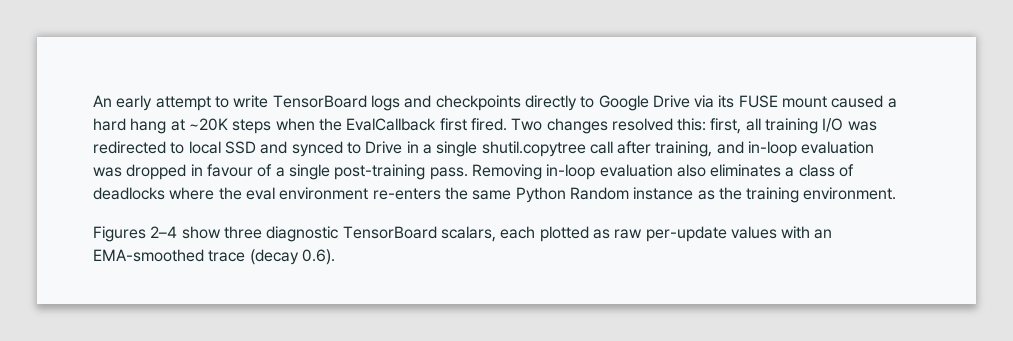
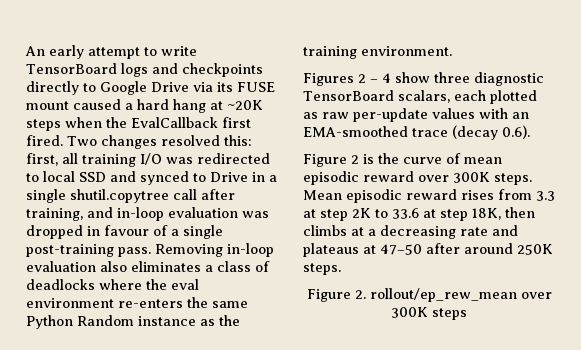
- Figures 2–4 show three diagnostic TensorBoard scalars, each plotted as raw per-update values with an EMA-smoothed trace (decay 0.6).
+ Figures 2 – 4 show three diagnostic TensorBoard scalars, each plotted as raw per-update values with an EMA-smoothed trace (decay 0.6).
+ Figure 2 is the curve of mean episodic reward over 300K steps. Mean episodic reward rises from 3.3 at step 2K to 33.6 at step 18K, then climbs at a decreasing rate and plateaus at 47–50 after around 250K steps.
+ Figure 2. rollout/ep_rew_mean over 300K steps

